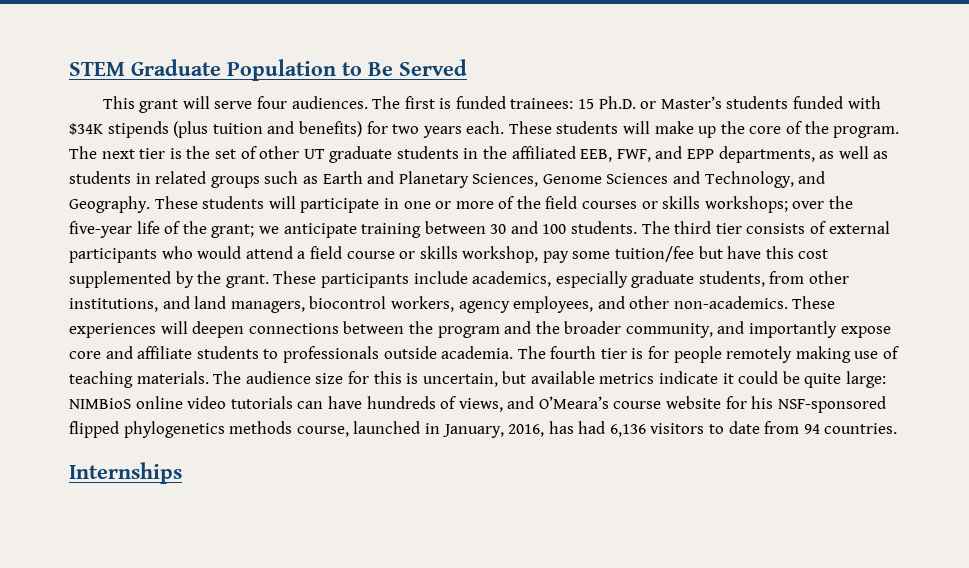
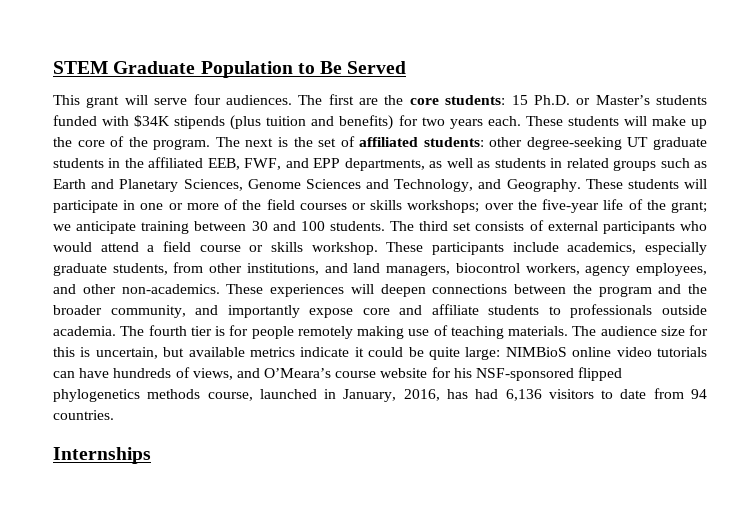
- The first is funded trainees: 15 Ph.D. or Master’s students funded with $34K stipends (plus tuition and benefits) for two years each.
+ The first are the core students: 15 Ph.D. or Master’s students funded with $34K stipends (plus tuition and benefits) for two years each.
- The next tier is the set of other UT graduate students in the affiliated EEB, FWF, and EPP departments, as well as students in related groups such as Earth and Planetary Sciences, Genome Sciences and Technology, and Geography.
+ The next is the set of affiliated students: other degree-seeking UT graduate students in the affiliated EEB, FWF, and EPP departments, as well as students in related groups such as Earth and Planetary Sciences, Genome Sciences and Technology, and Geography.
- The third tier consists of external participants who would attend a field course or skills workshop, pay some tuition/fee but have this cost supplemented by the grant.
+ The third set consists of external participants who would attend a field course or skills workshop.

